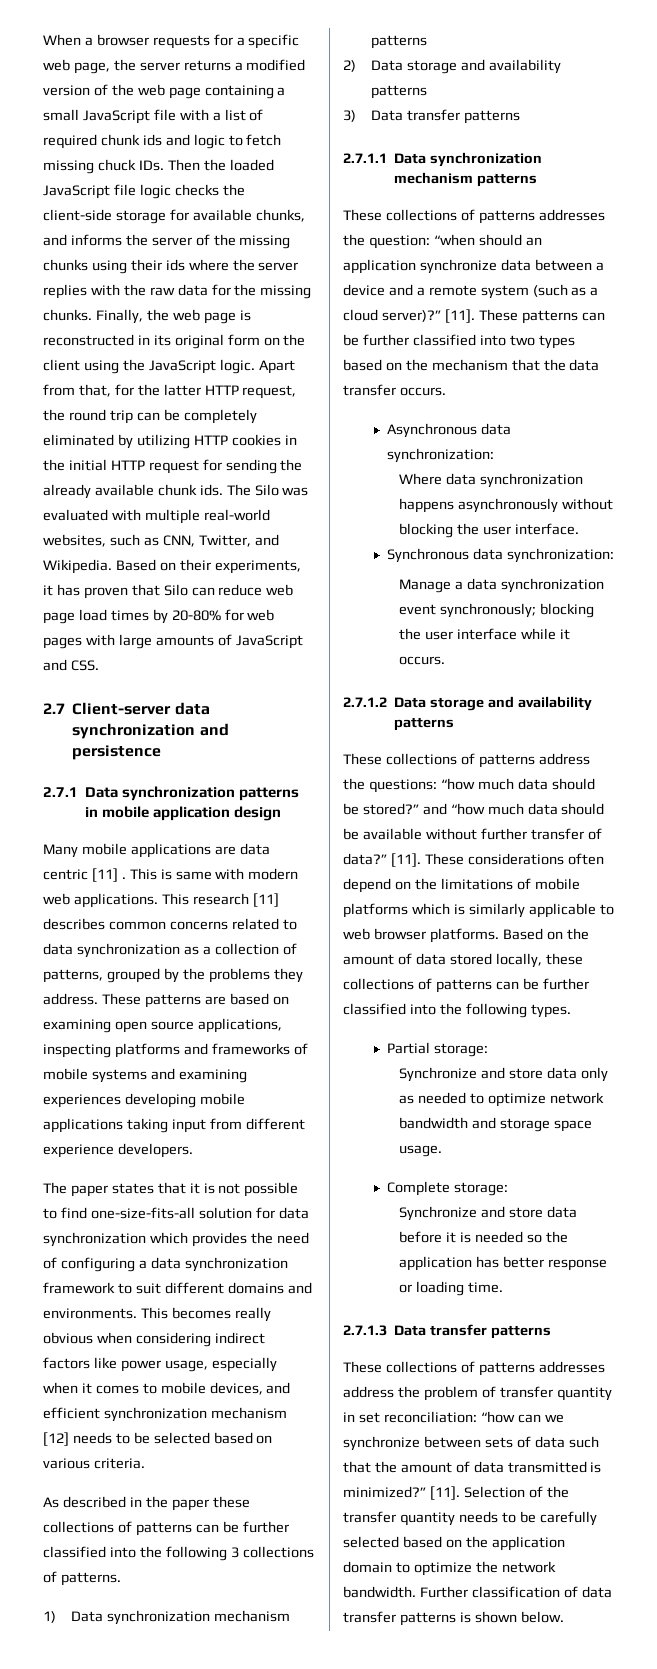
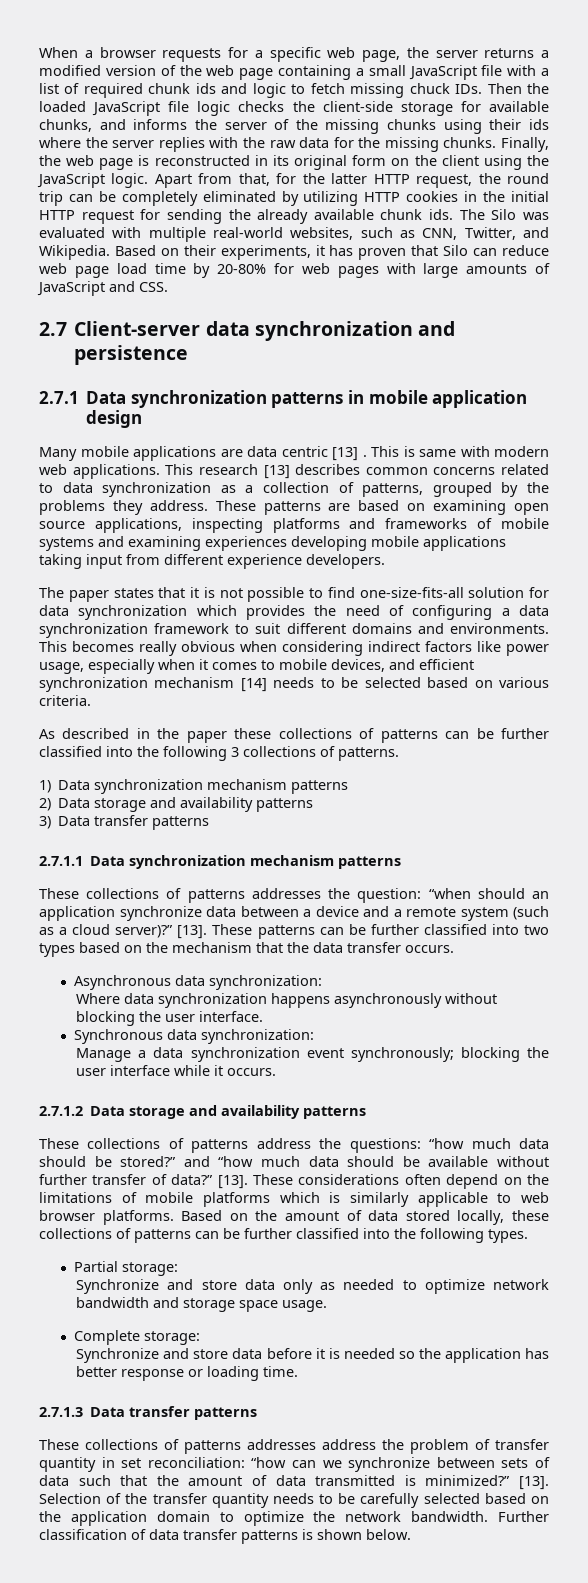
- Based on their experiments, it has proven that Silo can reduce web page load times by 20-80% for web pages with large amounts of JavaScript and CSS.
+ Based on their experiments, it has proven that Silo can reduce web page load time by 20-80% for web pages with large amounts of JavaScript and CSS.
- Many mobile applications are data centric [11] .
+ Many mobile applications are data centric [13] .
- This research [11] describes common concerns related to data synchronization as a collection of patterns, grouped by the problems they address.
+ This research [13] describes common concerns related to data synchronization as a collection of patterns, grouped by the problems they address.
- This becomes really obvious when considering indirect factors like power usage, especially when it comes to mobile devices, and efficient synchronization mechanism [12] needs to be selected based on various criteria.
+ This becomes really obvious when considering indirect factors like power usage, especially when it comes to mobile devices, and efficient synchronization mechanism [14] needs to be selected based on various criteria.
- These collections of patterns addresses the question: “when should an application synchronize data between a device and a remote system (such as a cloud server)?” [11].
+ These collections of patterns addresses the question: “when should an application synchronize data between a device and a remote system (such as a cloud server)?” [13].
- These collections of patterns address the questions: “how much data should be stored?” and “how much data should be available without further transfer of data?” [11].
+ These collections of patterns address the questions: “how much data should be stored?” and “how much data should be available without further transfer of data?” [13].
- These collections of patterns addresses address the problem of transfer quantity in set reconciliation: “how can we synchronize between sets of data such that the amount of data transmitted is minimized?” [11].
+ These collections of patterns addresses address the problem of transfer quantity in set reconciliation: “how can we synchronize between sets of data such that the amount of data transmitted is minimized?” [13].

